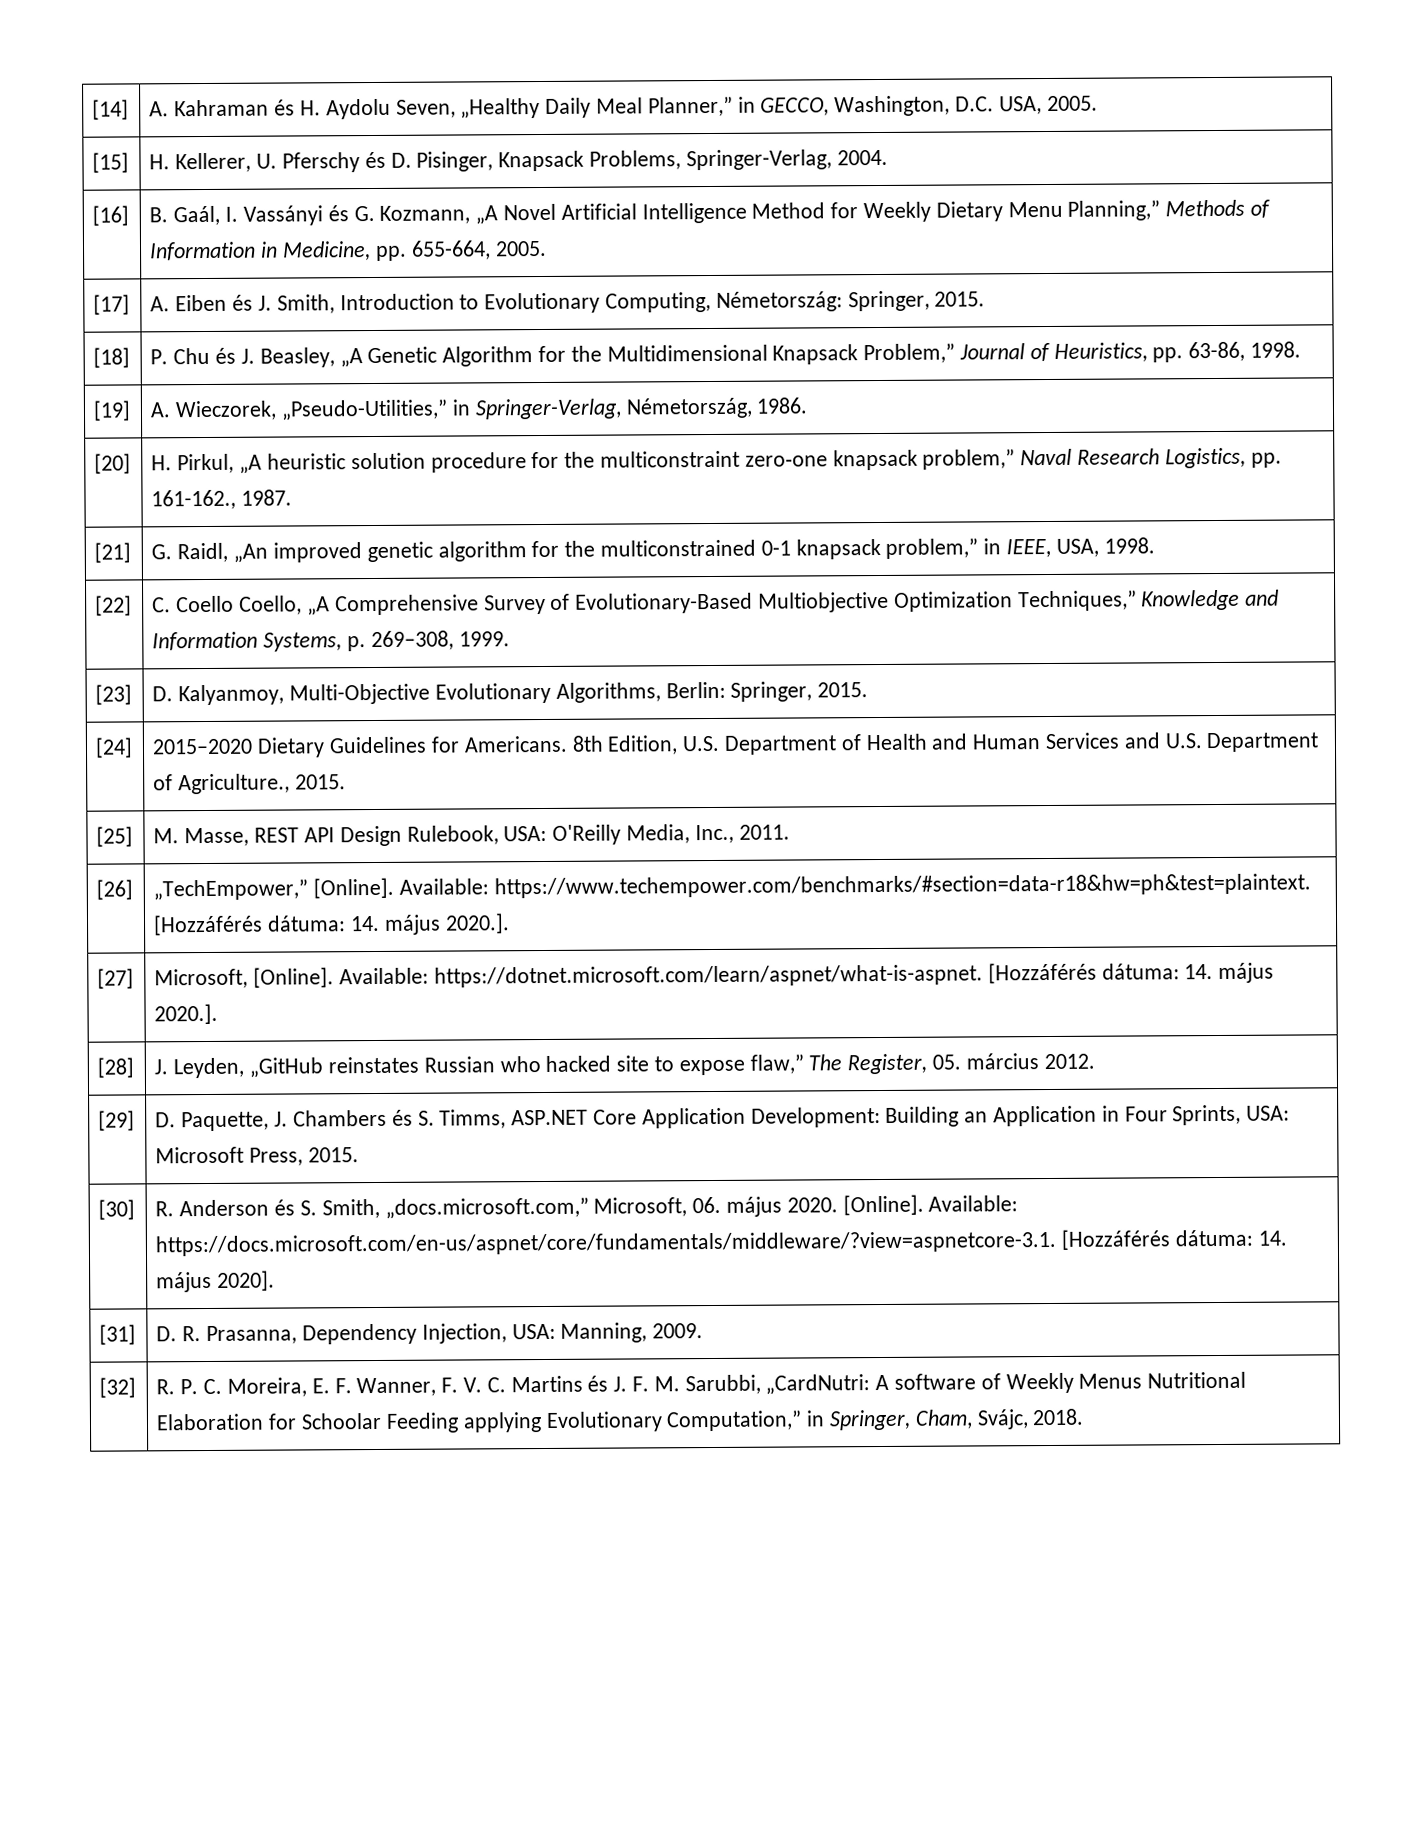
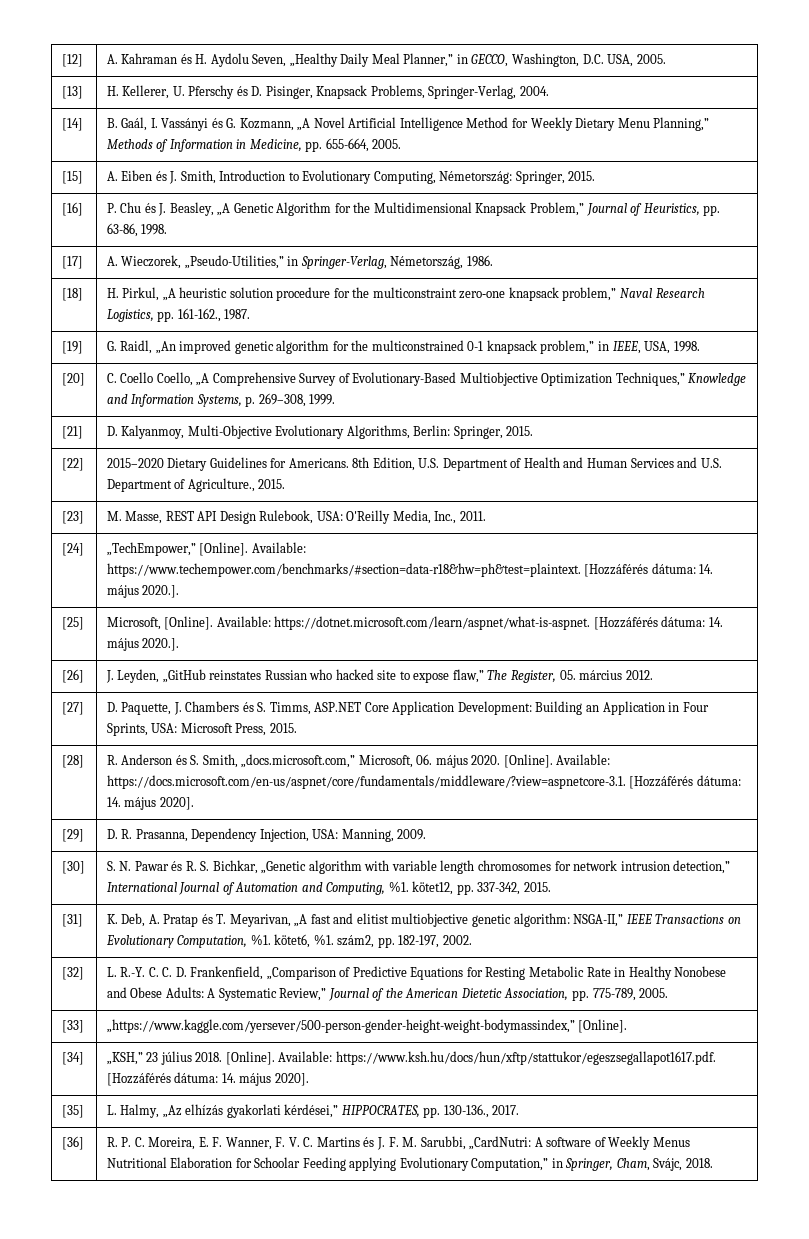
- [14] | A. Kahraman és H. Aydolu Seven, „Healthy Daily Meal Planner,” in GECCO, Washington, D.C. USA, 2005.
+ [12] | A. Kahraman és H. Aydolu Seven, „Healthy Daily Meal Planner,” in GECCO, Washington, D.C. USA, 2005.
- [15] | H. Kellerer, U. Pferschy és D. Pisinger, Knapsack Problems, Springer-Verlag, 2004.
+ [13] | H. Kellerer, U. Pferschy és D. Pisinger, Knapsack Problems, Springer-Verlag, 2004.
- [16] | B. Gaál, I. Vassányi és G. Kozmann, „A Novel Artificial Intelligence Method for Weekly Dietary Menu Planning,” Methods of Information in Medicine, pp. 655-664, 2005.
+ [14] | B. Gaál, I. Vassányi és G. Kozmann, „A Novel Artificial Intelligence Method for Weekly Dietary Menu Planning,” Methods of Information in Medicine, pp. 655-664, 2005.
- [17] | A. Eiben és J. Smith, Introduction to Evolutionary Computing, Németország: Springer, 2015.
+ [15] | A. Eiben és J. Smith, Introduction to Evolutionary Computing, Németország: Springer, 2015.
- [18] | P. Chu és J. Beasley, „A Genetic Algorithm for the Multidimensional Knapsack Problem,” Journal of Heuristics, pp. 63-86, 1998.
+ [16] | P. Chu és J. Beasley, „A Genetic Algorithm for the Multidimensional Knapsack Problem,” Journal of Heuristics, pp. 63-86, 1998.
- [19] | A. Wieczorek, „Pseudo-Utilities,” in Springer-Verlag, Németország, 1986.
+ [17] | A. Wieczorek, „Pseudo-Utilities,” in Springer-Verlag, Németország, 1986.
- [20] | H. Pirkul, „A heuristic solution procedure for the multiconstraint zero‐one knapsack problem,” Naval Research Logistics, pp. 161-162., 1987.
+ [18] | H. Pirkul, „A heuristic solution procedure for the multiconstraint zero‐one knapsack problem,” Naval Research Logistics, pp. 161-162., 1987.
- [21] | G. Raidl, „An improved genetic algorithm for the multiconstrained 0-1 knapsack problem,” in IEEE, USA, 1998.
+ [19] | G. Raidl, „An improved genetic algorithm for the multiconstrained 0-1 knapsack problem,” in IEEE, USA, 1998.
- [22] | C. Coello Coello, „A Comprehensive Survey of Evolutionary-Based Multiobjective Optimization Techniques,” Knowledge and Information Systems, p. 269–308, 1999.
+ [20] | C. Coello Coello, „A Comprehensive Survey of Evolutionary-Based Multiobjective Optimization Techniques,” Knowledge and Information Systems, p. 269–308, 1999.
- [23] | D. Kalyanmoy, Multi-Objective Evolutionary Algorithms, Berlin: Springer, 2015.
+ [21] | D. Kalyanmoy, Multi-Objective Evolutionary Algorithms, Berlin: Springer, 2015.
- [24] | 2015–2020 Dietary Guidelines for Americans. 8th Edition, U.S. Department of Health and Human Services and U.S. Department of Agriculture., 2015.
+ [22] | 2015–2020 Dietary Guidelines for Americans. 8th Edition, U.S. Department of Health and Human Services and U.S. Department of Agriculture., 2015.
- [25] | M. Masse, REST API Design Rulebook, USA: O'Reilly Media, Inc., 2011.
+ [23] | M. Masse, REST API Design Rulebook, USA: O'Reilly Media, Inc., 2011.
- [26] | „TechEmpower,” [Online]. Available: https://www.techempower.com/benchmarks/#section=data-r18&hw=ph&test=plaintext. [Hozzáférés dátuma: 14. május 2020.].
+ [24] | „TechEmpower,” [Online]. Available: https://www.techempower.com/benchmarks/#section=data-r18&hw=ph&test=plaintext. [Hozzáférés dátuma: 14. május 2020.].
- [27] | Microsoft, [Online]. Available: https://dotnet.microsoft.com/learn/aspnet/what-is-aspnet. [Hozzáférés dátuma: 14. május 2020.].
+ [25] | Microsoft, [Online]. Available: https://dotnet.microsoft.com/learn/aspnet/what-is-aspnet. [Hozzáférés dátuma: 14. május 2020.].
- [28] | J. Leyden, „GitHub reinstates Russian who hacked site to expose flaw,” The Register, 05. március 2012.
+ [26] | J. Leyden, „GitHub reinstates Russian who hacked site to expose flaw,” The Register, 05. március 2012.
- [29] | D. Paquette, J. Chambers és S. Timms, ASP.NET Core Application Development: Building an Application in Four Sprints, USA: Microsoft Press, 2015.
+ [27] | D. Paquette, J. Chambers és S. Timms, ASP.NET Core Application Development: Building an Application in Four Sprints, USA: Microsoft Press, 2015.
- [30] | R. Anderson és S. Smith, „docs.microsoft.com,” Microsoft, 06. május 2020. [Online]. Available: https://docs.microsoft.com/en-us/aspnet/core/fundamentals/middleware/?view=aspnetcore-3.1. [Hozzáférés dátuma: 14. május 2020].
+ [28] | R. Anderson és S. Smith, „docs.microsoft.com,” Microsoft, 06. május 2020. [Online]. Available: https://docs.microsoft.com/en-us/aspnet/core/fundamentals/middleware/?view=aspnetcore-3.1. [Hozzáférés dátuma: 14. május 2020].
- [31] | D. R. Prasanna, Dependency Injection, USA: Manning, 2009.
+ [29] | D. R. Prasanna, Dependency Injection, USA: Manning, 2009.
- [32] | R. P. C. Moreira, E. F. Wanner, F. V. C. Martins és J. F. M. Sarubbi, „CardNutri: A software of Weekly Menus Nutritional Elaboration for Schoolar Feeding applying Evolutionary Computation,” in Springer, Cham, Svájc, 2018.
+ [30] | S. N. Pawar és R. S. Bichkar, „Genetic algorithm with variable length chromosomes for network intrusion detection,” International Journal of Automation and Computing, %1. kötet12, pp. 337-342, 2015.
+ [31] | K. Deb, A. Pratap és T. Meyarivan, „A fast and elitist multiobjective genetic algorithm: NSGA-II,” IEEE Transactions on Evolutionary Computation, %1. kötet6, %1. szám2, pp. 182-197, 2002.
+ [32] | L. R.-Y. C. C. D. Frankenfield, „Comparison of Predictive Equations for Resting Metabolic Rate in Healthy Nonobese and Obese Adults: A Systematic Review,” Journal of the American Dietetic Association, pp. 775-789, 2005.
+ [33] | „https://www.kaggle.com/yersever/500-person-gender-height-weight-bodymassindex,” [Online].
+ [34] | „KSH,” 23 július 2018. [Online]. Available: https://www.ksh.hu/docs/hun/xftp/stattukor/egeszsegallapot1617.pdf. [Hozzáférés dátuma: 14. május 2020].
+ [35] | L. Halmy, „Az elhízás gyakorlati kérdései,” HIPPOCRATES, pp. 130-136., 2017.
+ [36] | R. P. C. Moreira, E. F. Wanner, F. V. C. Martins és J. F. M. Sarubbi, „CardNutri: A software of Weekly Menus Nutritional Elaboration for Schoolar Feeding applying Evolutionary Computation,” in Springer, Cham, Svájc, 2018.

